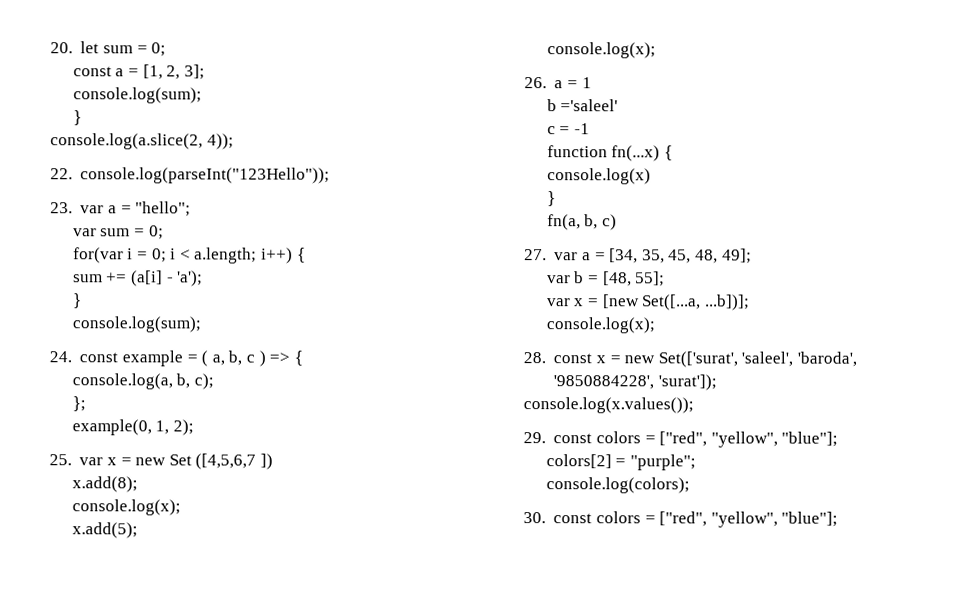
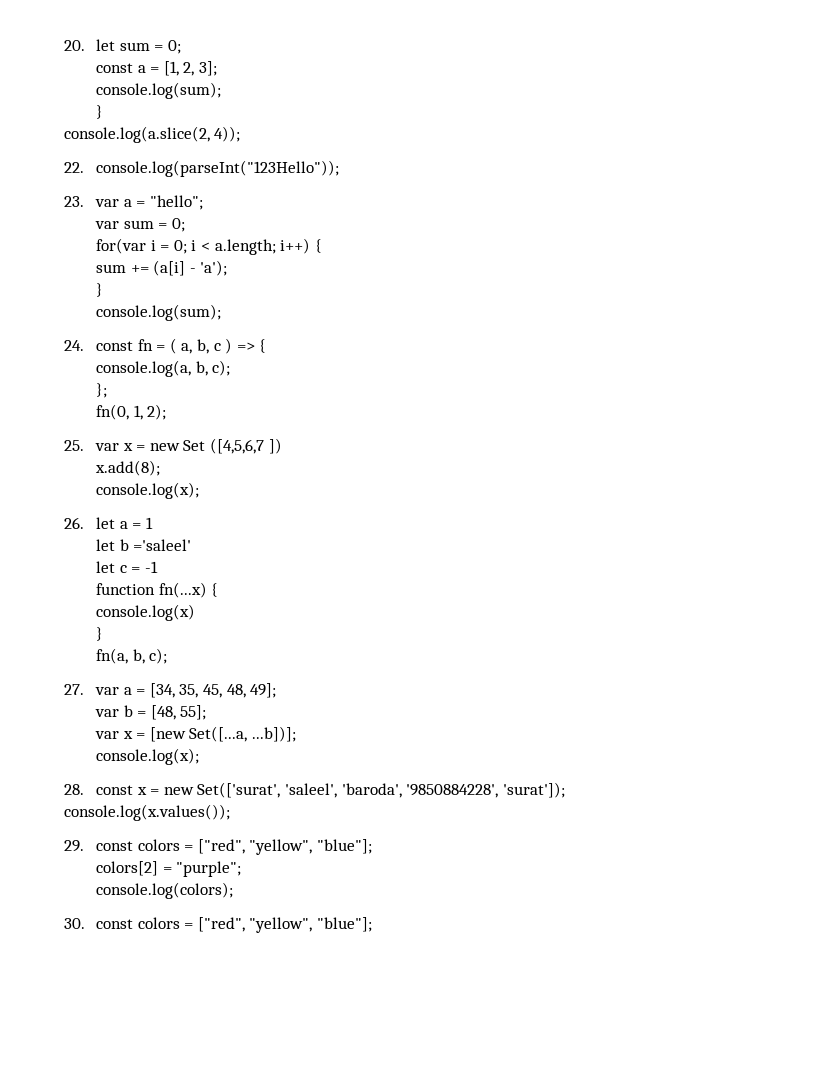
- 24. const example = ( a, b, c ) => {
+ 24. const fn = ( a, b, c ) => {
- example(0, 1, 2);
+ fn(0, 1, 2);
- x.add(5);
- console.log(x);
- 26. a = 1
+ 26. let a = 1
- b ='saleel'
+ let b ='saleel'
- c = -1
+ let c = -1
- fn(a, b, c)
+ fn(a, b, c);

